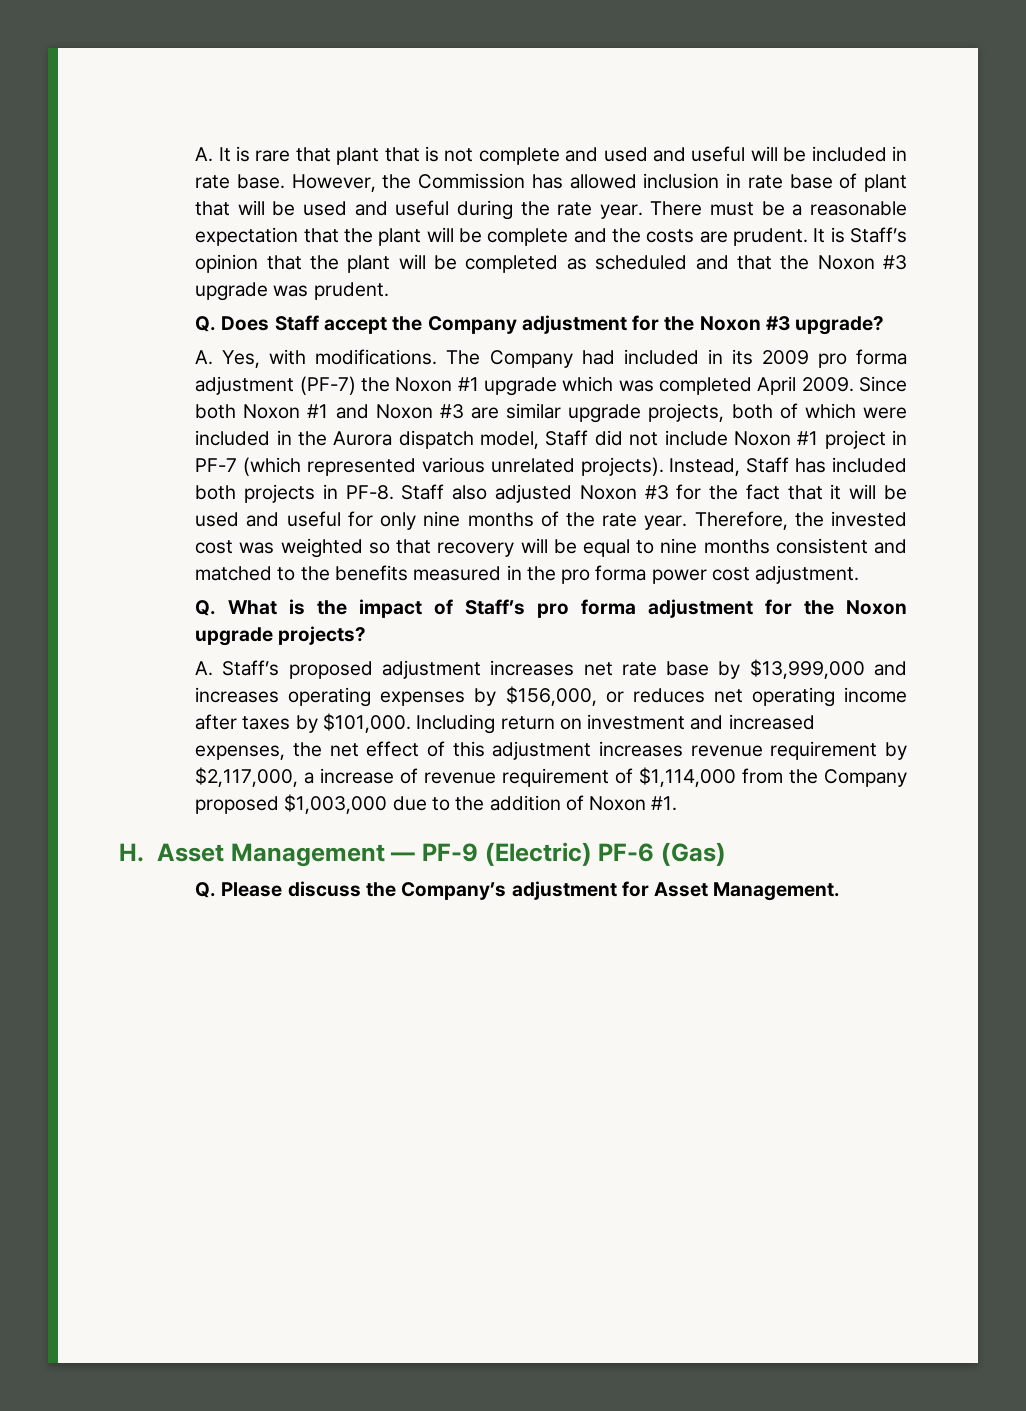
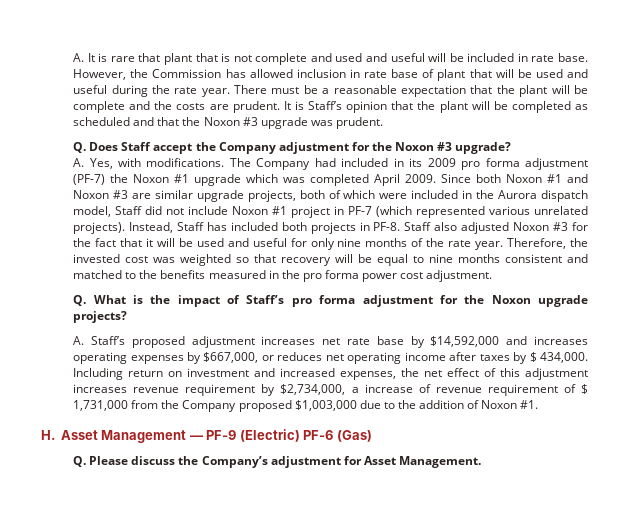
- A. Staff’s proposed adjustment increases net rate base by $13,999,000 and increases operating expenses by $156,000, or reduces net operating income after taxes by $101,000.
+ A. Staff’s proposed adjustment increases net rate base by $14,592,000 and increases operating expenses by $667,000, or reduces net operating income after taxes by $ 434,000.
- Including return on investment and increased expenses, the net effect of this adjustment increases revenue requirement by $2,117,000, a increase of revenue requirement of $1,114,000 from the Company proposed $1,003,000 due to the addition of Noxon #1.
+ Including return on investment and increased expenses, the net effect of this adjustment increases revenue requirement by $2,734,000, a increase of revenue requirement of $ 1,731,000 from the Company proposed $1,003,000 due to the addition of Noxon #1.

